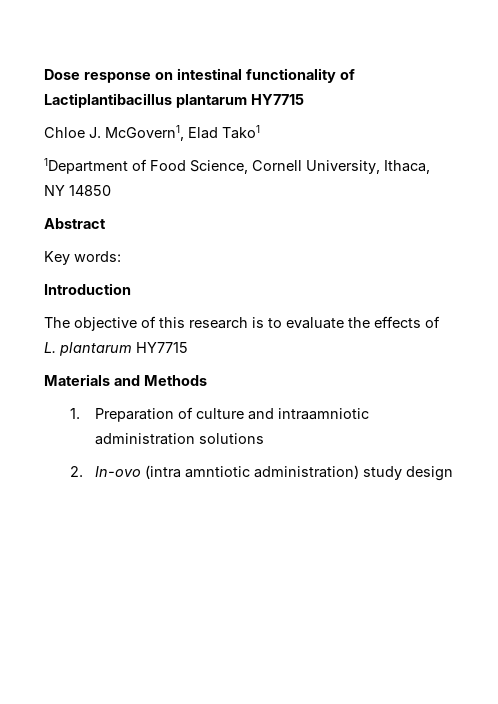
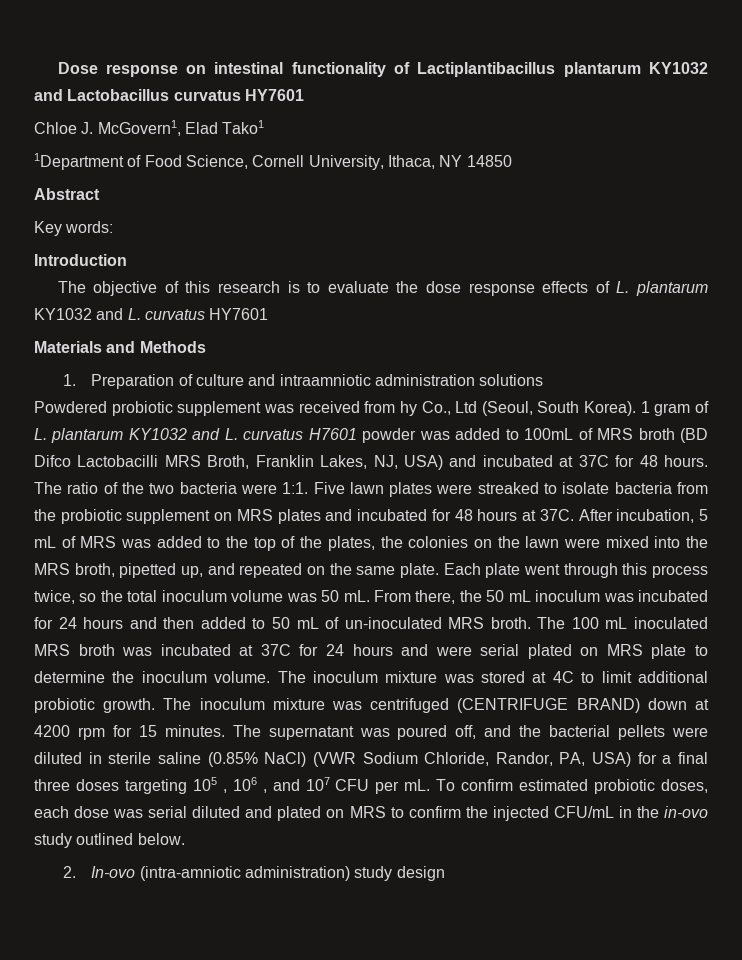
- Dose response on intestinal functionality of Lactiplantibacillus plantarum HY7715
+ Dose response on intestinal functionality of Lactiplantibacillus plantarum KY1032 and Lactobacillus curvatus HY7601
- The objective of this research is to evaluate the effects of L. plantarum HY7715
+ The objective of this research is to evaluate the dose response effects of L. plantarum KY1032 and L. curvatus HY7601
+ Powdered probiotic supplement was received from hy Co., Ltd (Seoul, South Korea). 1 gram of L. plantarum KY1032 and L. curvatus H7601 powder was added to 100mL of MRS broth (BD Difco Lactobacilli MRS Broth, Franklin Lakes, NJ, USA) and incubated at 37C for 48 hours. The ratio of the two bacteria were 1:1. Five lawn plates were streaked to isolate bacteria from the probiotic supplement on MRS plates and incubated for 48 hours at 37C. After incubation, 5 mL of MRS was added to the top of the plates, the colonies on the lawn were mixed into the MRS broth, pipetted up, and repeated on the same plate. Each plate went through this process twice, so the total inoculum volume was 50 mL. From there, the 50 mL inoculum was incubated for 24 hours and then added to 50 mL of un-inoculated MRS broth. The 100 mL inoculated MRS broth was incubated at 37C for 24 hours and were serial plated on MRS plate to determine the inoculum volume. The inoculum mixture was stored at 4C to limit additional probiotic growth. The inoculum mixture was centrifuged (CENTRIFUGE BRAND) down at 4200 rpm for 15 minutes. The supernatant was poured off, and the bacterial pellets were diluted in sterile saline (0.85% NaCl) (VWR Sodium Chloride, Randor, PA, USA) for a final three doses targeting 105 , 106 , and 107 CFU per mL. To confirm estimated probiotic doses, each dose was serial diluted and plated on MRS to confirm the injected CFU/mL in the in-ovo study outlined below.
- 2. In-ovo (intra amntiotic administration) study design
+ 2. In-ovo (intra-amniotic administration) study design

